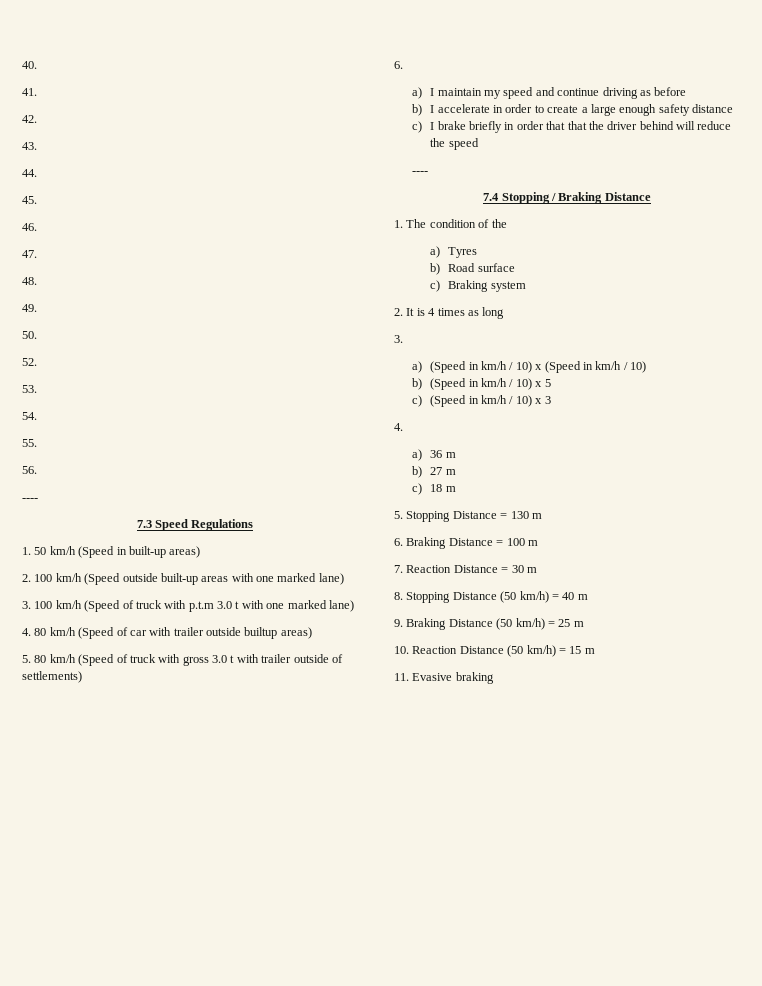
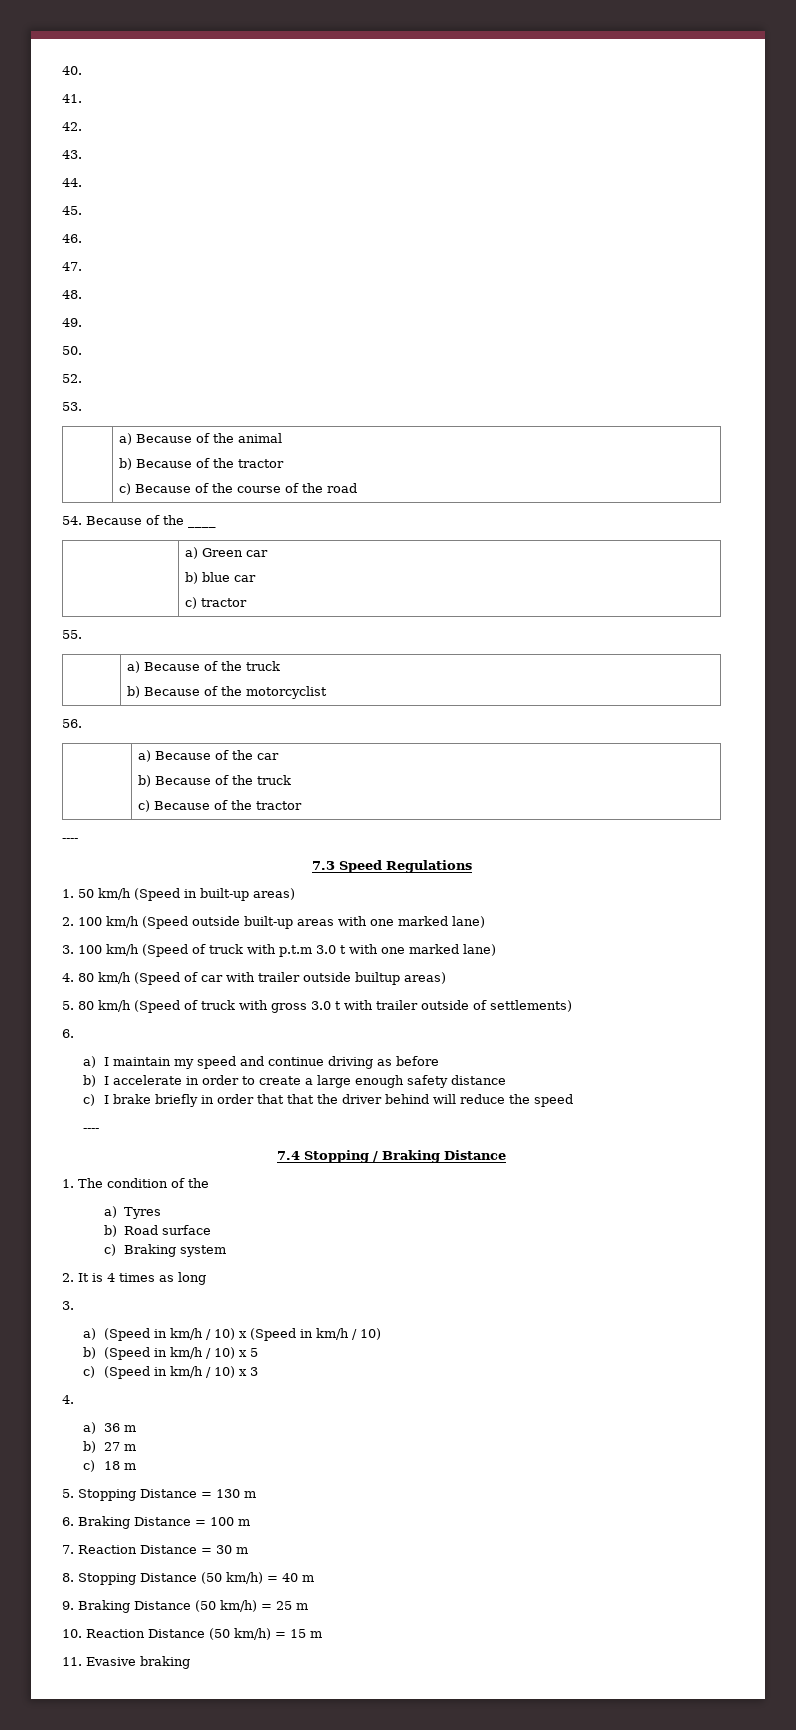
- 54.
+ | a) Because of the animal
+ b) Because of the tractor
+ c) Because of the course of the road
+ 54. Because of the ____
+ | a) Green car
+ b) blue car
+ c) tractor
  55.
+ | a) Because of the truck
+ b) Because of the motorcyclist
  56.
+ | a) Because of the car
+ b) Because of the truck
+ c) Because of the tractor

